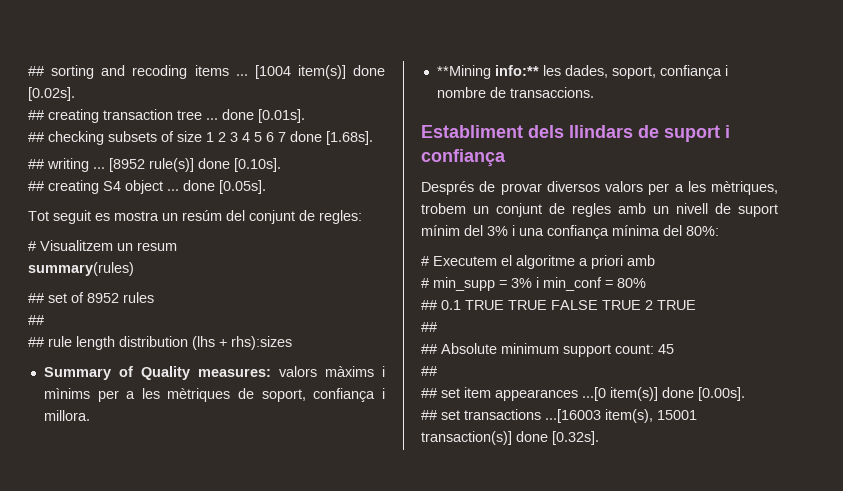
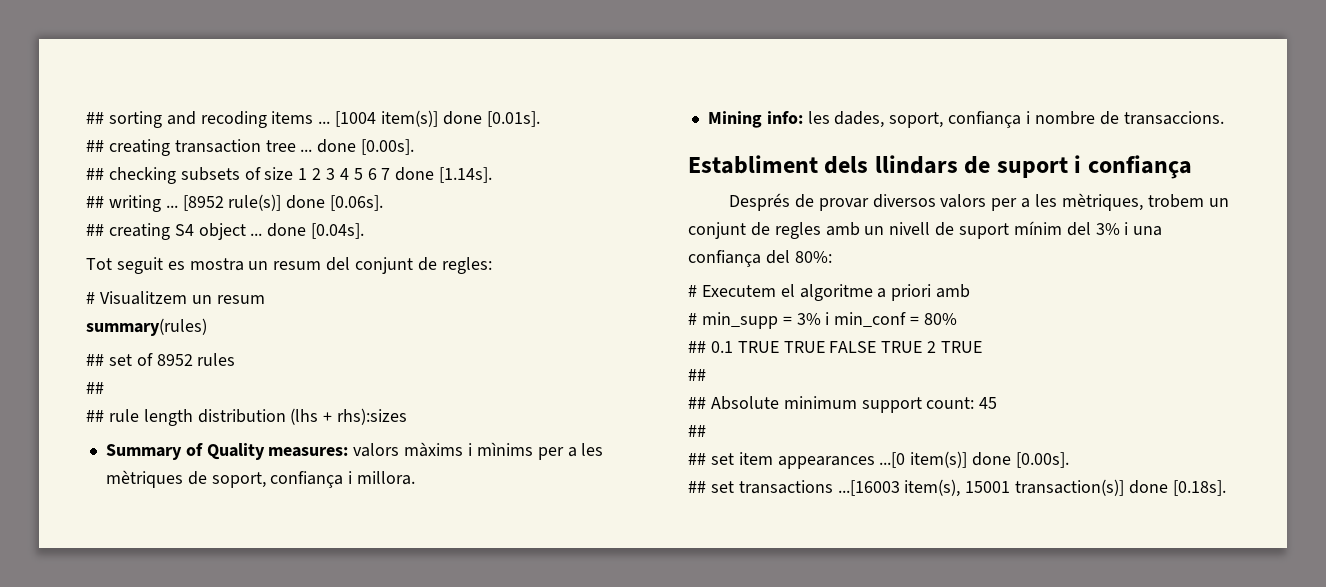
- [1004 item(s)] done [0.02s].
+ [1004 item(s)] done [0.01s].
- ## creating transaction tree ... done [0.01s].
+ ## creating transaction tree ... done [0.00s].
- ## checking subsets of size 1 2 3 4 5 6 7 done [1.68s].
+ ## checking subsets of size 1 2 3 4 5 6 7 done [1.14s].
- [8952 rule(s)] done [0.10s].
+ [8952 rule(s)] done [0.06s].
- ## creating S4 object ... done [0.05s].
+ ## creating S4 object ... done [0.04s].
- Tot seguit es mostra un resúm del conjunt de regles:
+ Tot seguit es mostra un resum del conjunt de regles:
- **Mining info:** les dades, soport, confiança i nombre de transaccions.
+ Mining info: les dades, soport, confiança i nombre de transaccions.
- Després de provar diversos valors per a les mètriques, trobem un conjunt de regles amb un nivell de suport mínim del 3% i una confiança mínima del 80%:
+ Després de provar diversos valors per a les mètriques, trobem un conjunt de regles amb un nivell de suport mínim del 3% i una confiança del 80%:
- ## set transactions ...[16003 item(s), 15001 transaction(s)] done [0.32s].
+ ## set transactions ...[16003 item(s), 15001 transaction(s)] done [0.18s].

